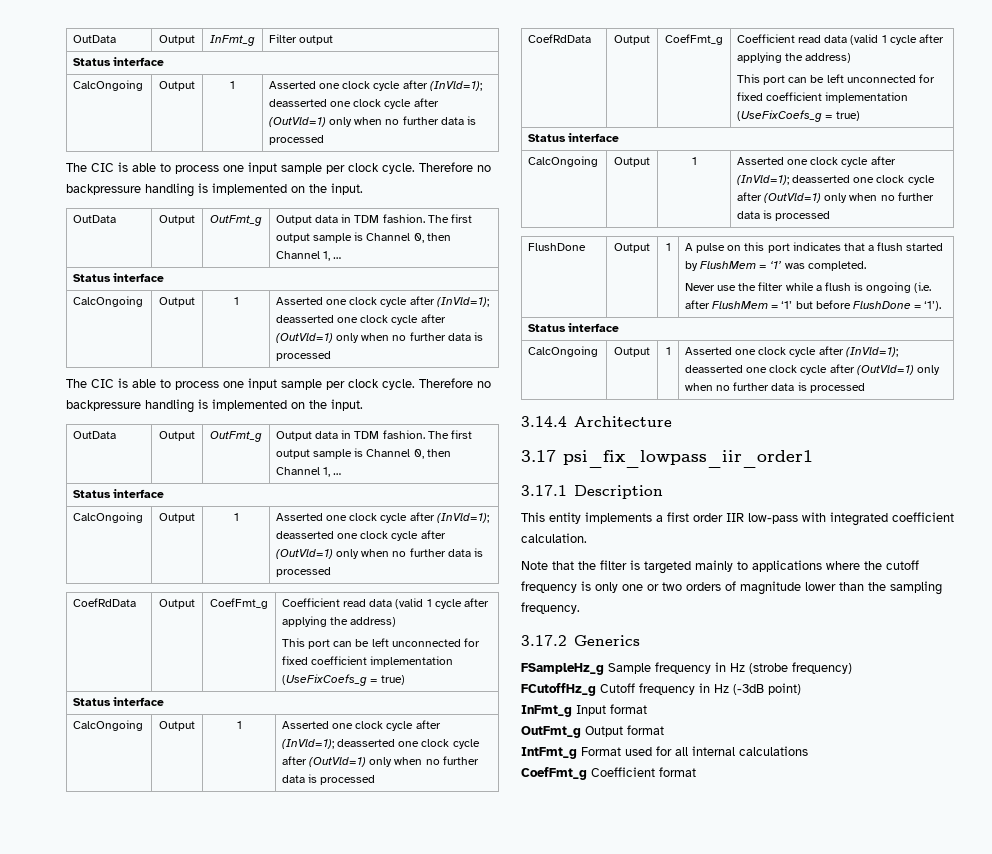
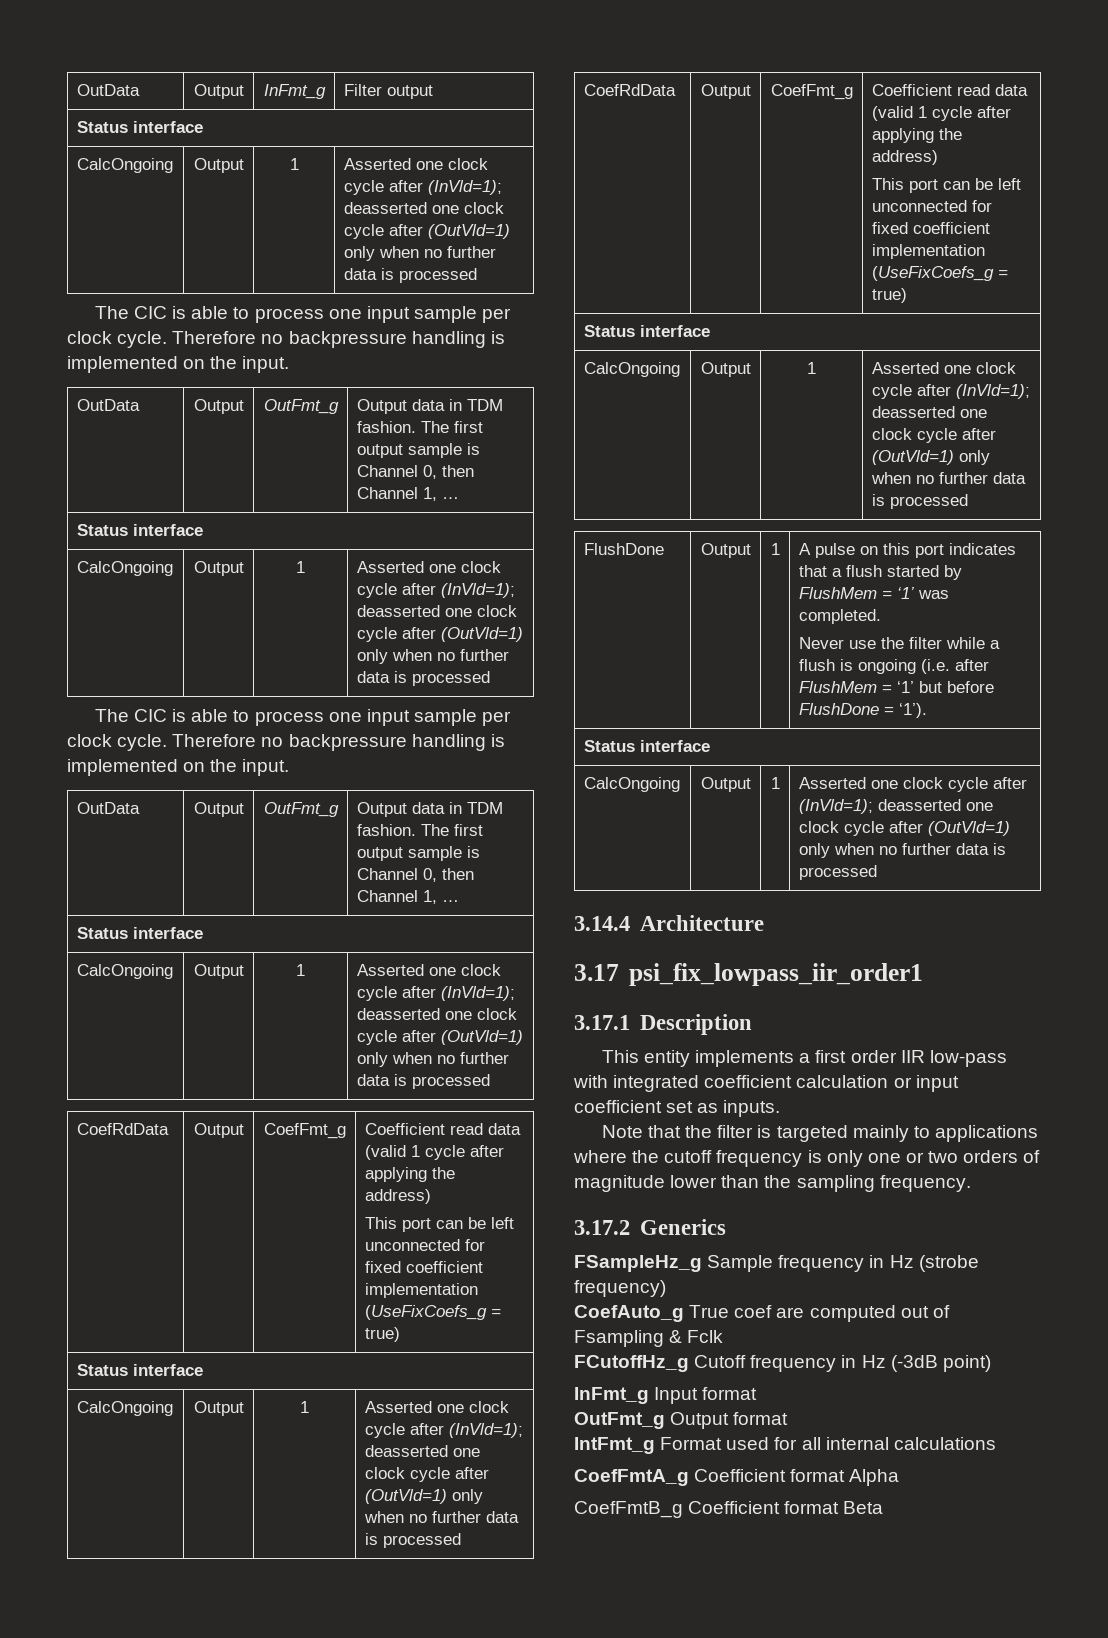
- This entity implements a first order IIR low-pass with integrated coefficient calculation.
+ This entity implements a first order IIR low-pass with integrated coefficient calculation or input coefficient set as inputs.
+ CoefAuto_g True coef are computed out of Fsampling & Fclk
- CoefFmt_g Coefficient format
+ CoefFmtA_g Coefficient format Alpha
+ CoefFmtB_g Coefficient format Beta

